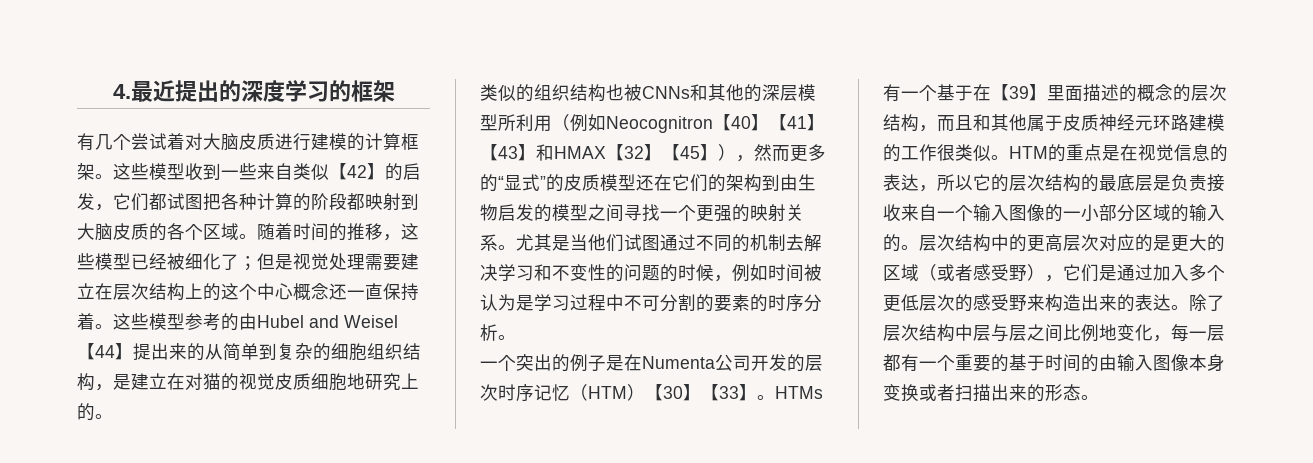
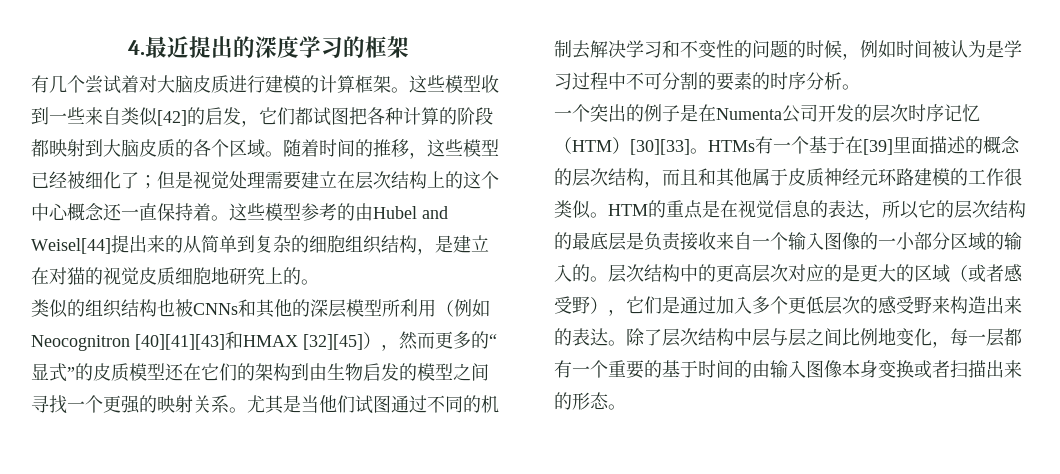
- 这些模型收到一些来自类似【42】的启发，它们都试图把各种计算的阶段都映射到大脑皮质的各个区域。
+ 这些模型收到一些来自类似[42]的启发，它们都试图把各种计算的阶段都映射到大脑皮质的各个区域。
- 这些模型参考的由Hubel and Weisel【44】提出来的从简单到复杂的细胞组织结构，是建立在对猫的视觉皮质细胞地研究上的。
+ 这些模型参考的由Hubel and Weisel[44]提出来的从简单到复杂的细胞组织结构，是建立在对猫的视觉皮质细胞地研究上的。
- 类似的组织结构也被CNNs和其他的深层模型所利用（例如Neocognitron【40】【41】【43】和HMAX【32】【45】），然而更多的“显式”的皮质模型还在它们的架构到由生物启发的模型之间寻找一个更强的映射关系。
+ 类似的组织结构也被CNNs和其他的深层模型所利用（例如Neocognitron [40][41][43]和HMAX [32][45]），然而更多的“显式”的皮质模型还在它们的架构到由生物启发的模型之间寻找一个更强的映射关系。
- 一个突出的例子是在Numenta公司开发的层次时序记忆（HTM）【30】【33】。
+ 一个突出的例子是在Numenta公司开发的层次时序记忆（HTM）[30][33]。
- HTMs有一个基于在【39】里面描述的概念的层次结构，而且和其他属于皮质神经元环路建模的工作很类似。
+ HTMs有一个基于在[39]里面描述的概念的层次结构，而且和其他属于皮质神经元环路建模的工作很类似。

